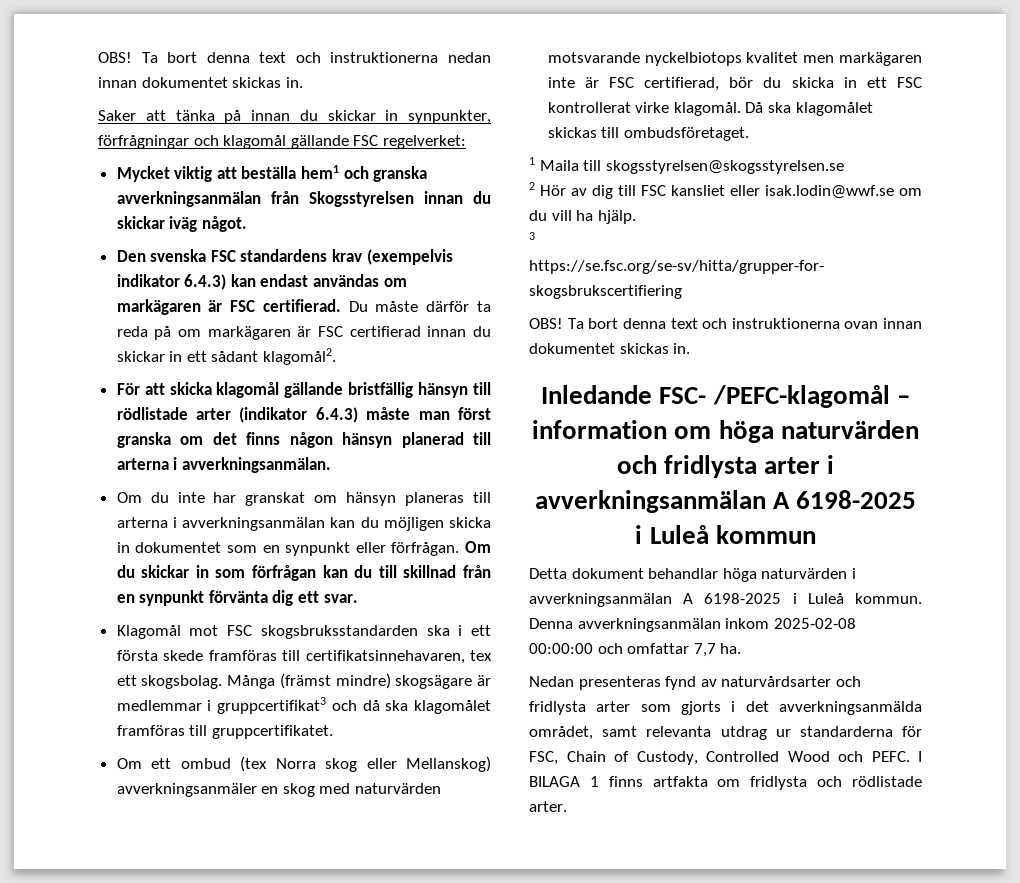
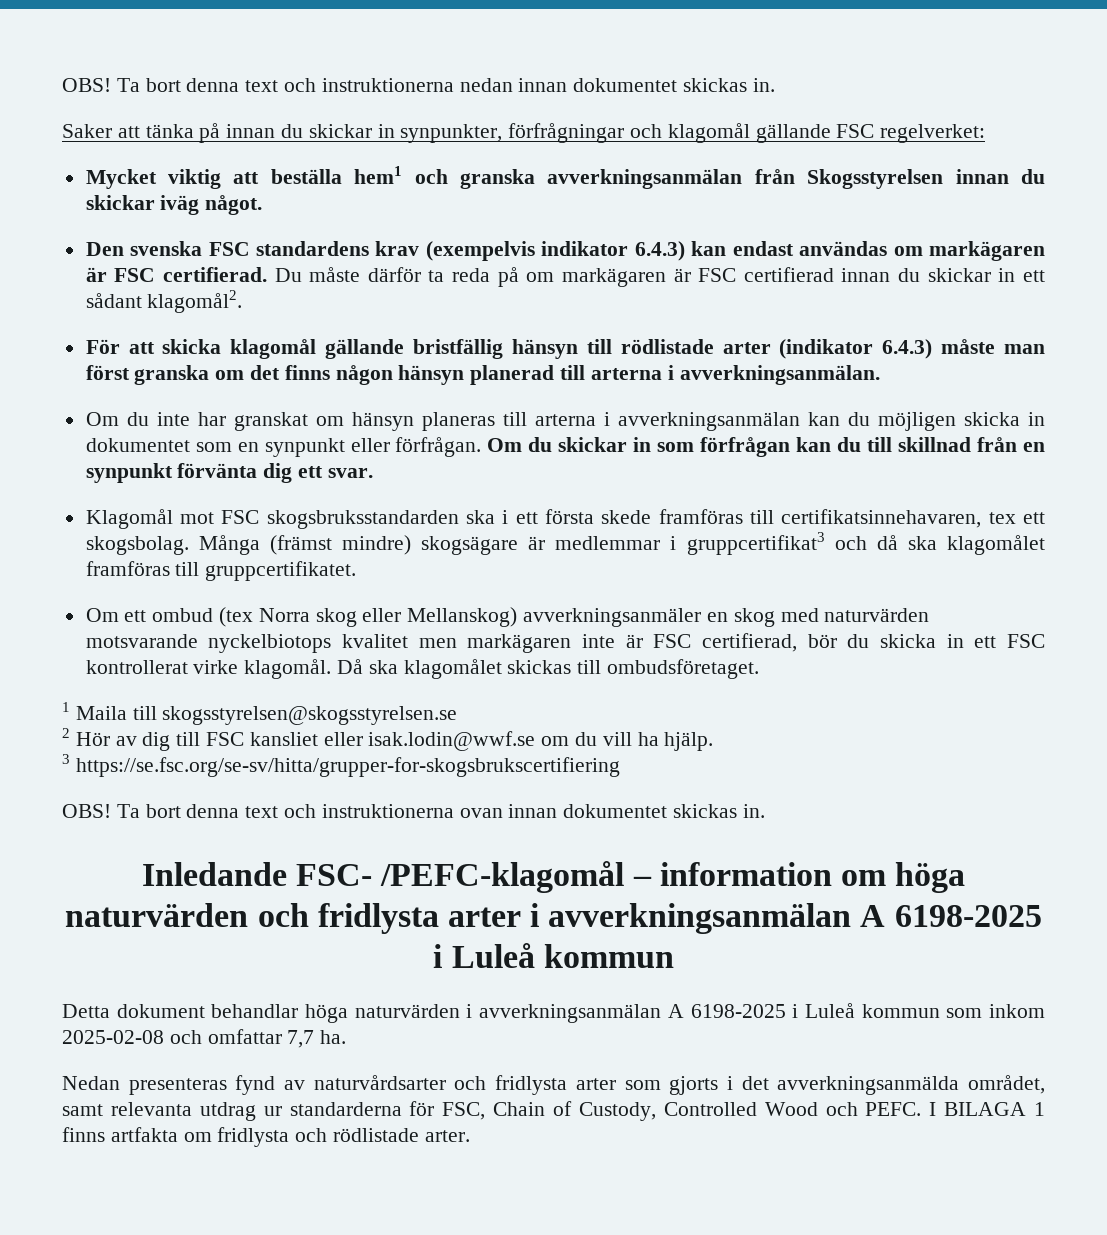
- Detta dokument behandlar höga naturvärden i avverkningsanmälan A 6198-2025 i Luleå kommun. Denna avverkningsanmälan inkom 2025-02-08 00:00:00 och omfattar 7,7 ha.
+ Detta dokument behandlar höga naturvärden i avverkningsanmälan A 6198-2025 i Luleå kommun som inkom 2025-02-08 och omfattar 7,7 ha.

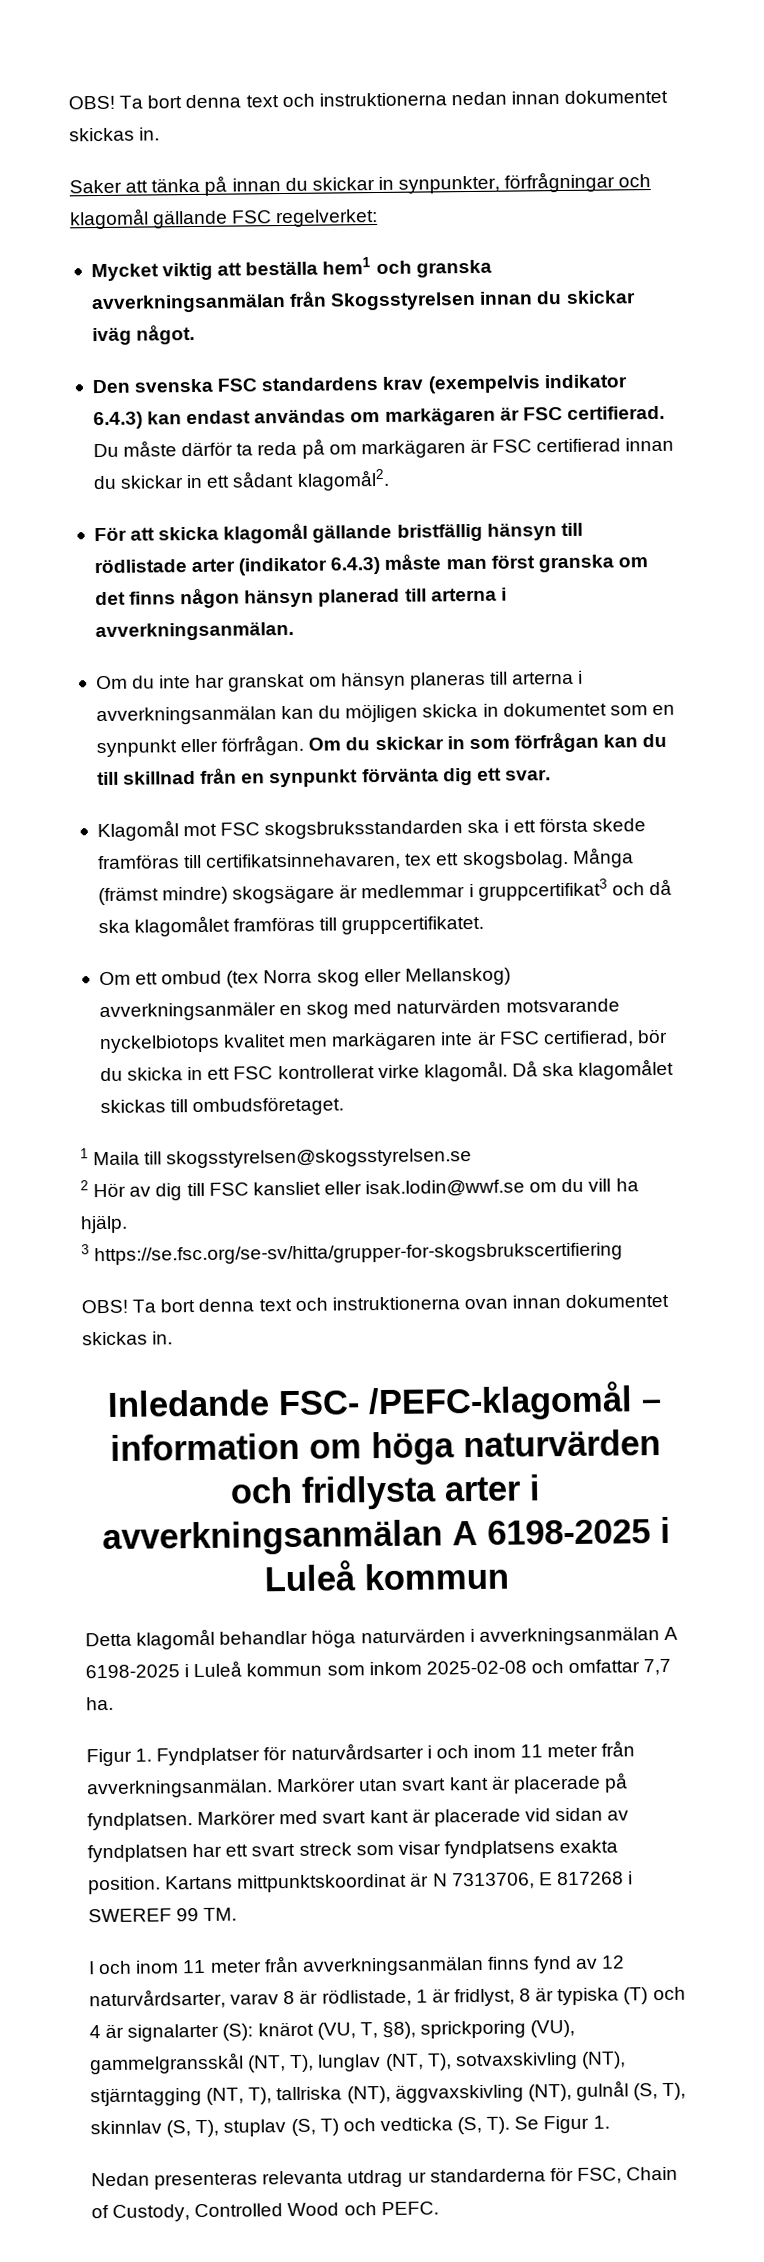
- Detta dokument behandlar höga naturvärden i avverkningsanmälan A 6198-2025 i Luleå kommun som inkom 2025-02-08 och omfattar 7,7 ha.
+ Detta klagomål behandlar höga naturvärden i avverkningsanmälan A 6198-2025 i Luleå kommun som inkom 2025-02-08 och omfattar 7,7 ha.
- Nedan presenteras fynd av naturvårdsarter och fridlysta arter som gjorts i det avverkningsanmälda området, samt relevanta utdrag ur standarderna för FSC, Chain of Custody, Controlled Wood och PEFC. I BILAGA 1 finns artfakta om fridlysta och rödlistade arter.
+ Figur 1. Fyndplatser för naturvårdsarter i och inom 11 meter från avverkningsanmälan. Markörer utan svart kant är placerade på fyndplatsen. Markörer med svart kant är placerade vid sidan av fyndplatsen har ett svart streck som visar fyndplatsens exakta position. Kartans mittpunktskoordinat är N 7313706, E 817268 i SWEREF 99 TM.
+ I och inom 11 meter från avverkningsanmälan finns fynd av 12 naturvårdsarter, varav 8 är rödlistade, 1 är fridlyst, 8 är typiska (T) och 4 är signalarter (S): knärot (VU, T, §8), sprickporing (VU), gammelgransskål (NT, T), lunglav (NT, T), sotvaxskivling (NT), stjärntagging (NT, T), tallriska (NT), äggvaxskivling (NT), gulnål (S, T), skinnlav (S, T), stuplav (S, T) och vedticka (S, T). Se Figur 1.
+ Nedan presenteras relevanta utdrag ur standarderna för FSC, Chain of Custody, Controlled Wood och PEFC.

